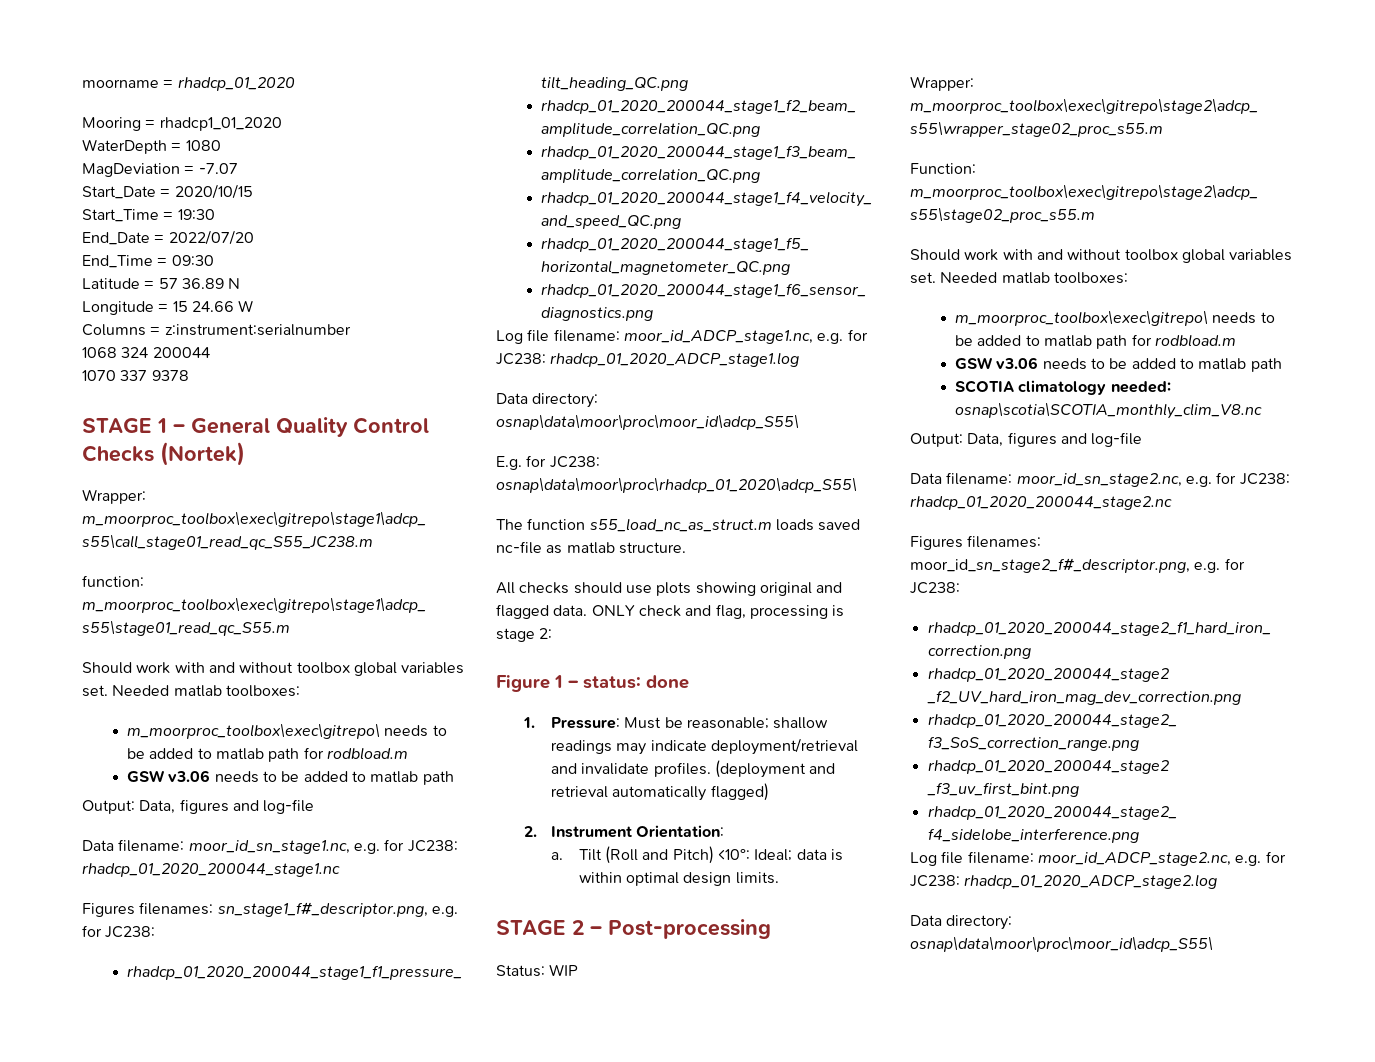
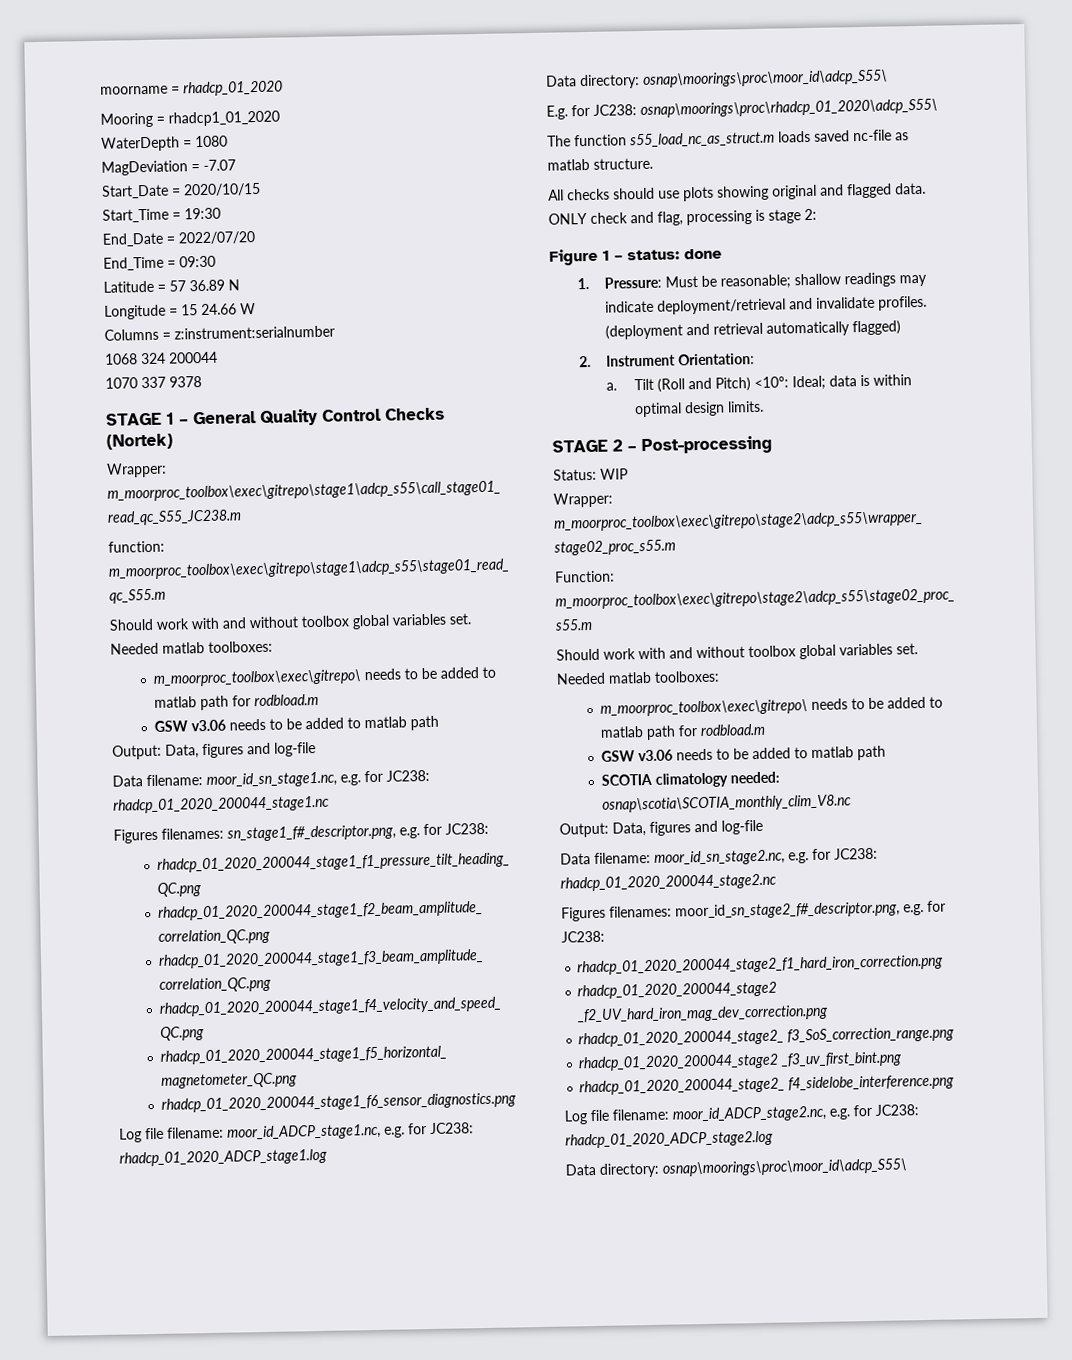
  Log file filename: moor_id_ADCP_stage1.nc, e.g. for JC238: rhadcp_01_2020_ADCP_stage1.log
- Data directory: osnap\data\moor\proc\moor_id\adcp_S55\
+ Data directory: osnap\moorings\proc\moor_id\adcp_S55\
- E.g. for JC238: osnap\data\moor\proc\rhadcp_01_2020\adcp_S55\
+ E.g. for JC238: osnap\moorings\proc\rhadcp_01_2020\adcp_S55\
  Log file filename: moor_id_ADCP_stage2.nc, e.g. for JC238: rhadcp_01_2020_ADCP_stage2.log
- Data directory: osnap\data\moor\proc\moor_id\adcp_S55\
+ Data directory: osnap\moorings\proc\moor_id\adcp_S55\

